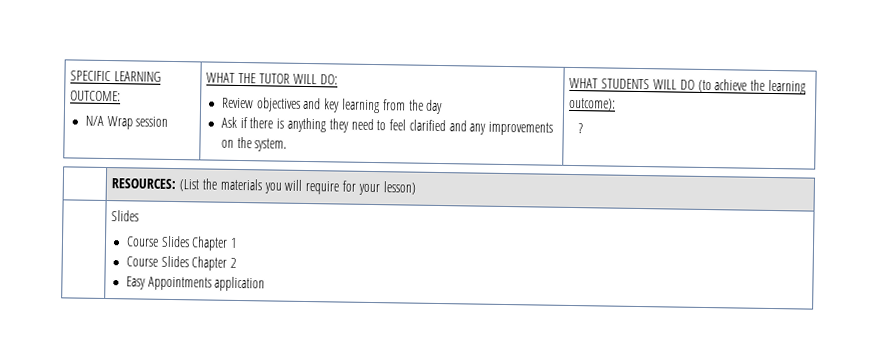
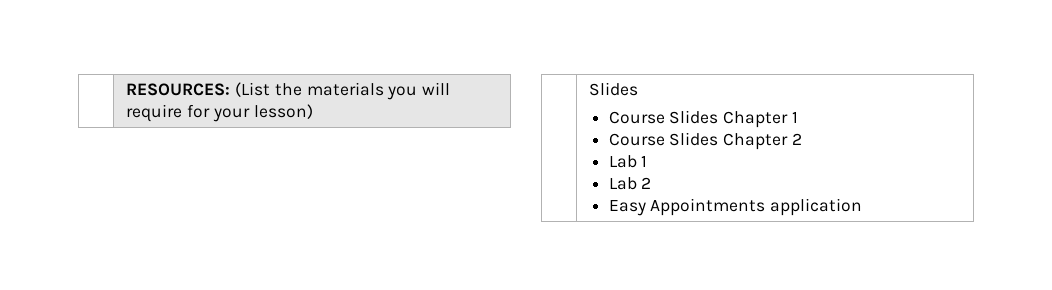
- SPECIFIC LEARNING OUTCOME:
- N/A Wrap session | WHAT THE TUTOR WILL DO:
- Review objectives and key learning from the day
- Ask if there is anything they need to feel clarified and any improvements on the system. | WHAT STUDENTS WILL DO (to achieve the learning outcome):
- ?
  | Slides
  Course Slides Chapter 1
  Course Slides Chapter 2
+ Lab 1
+ Lab 2

